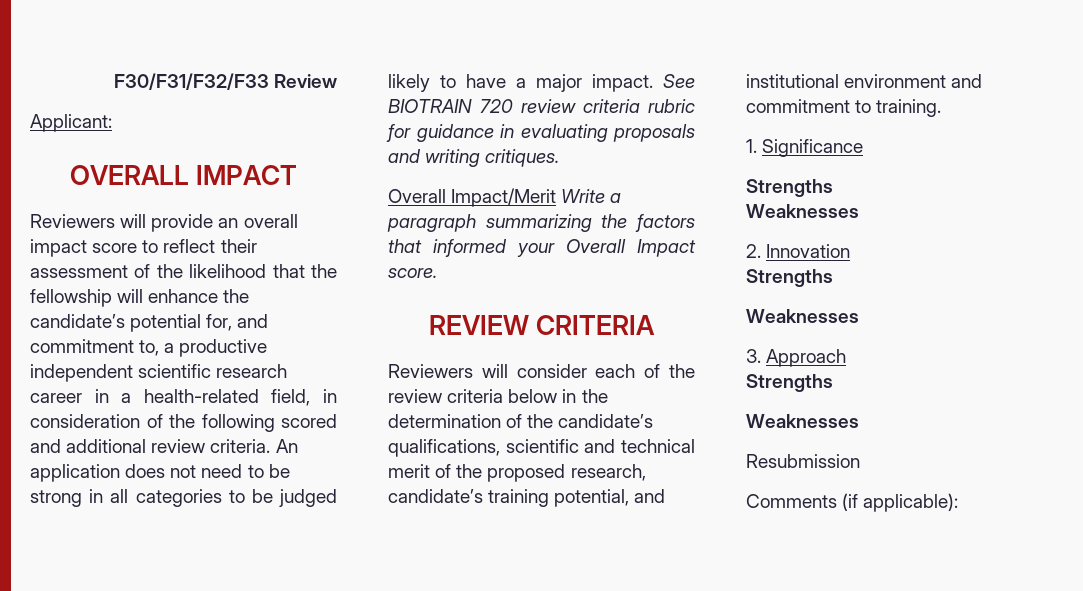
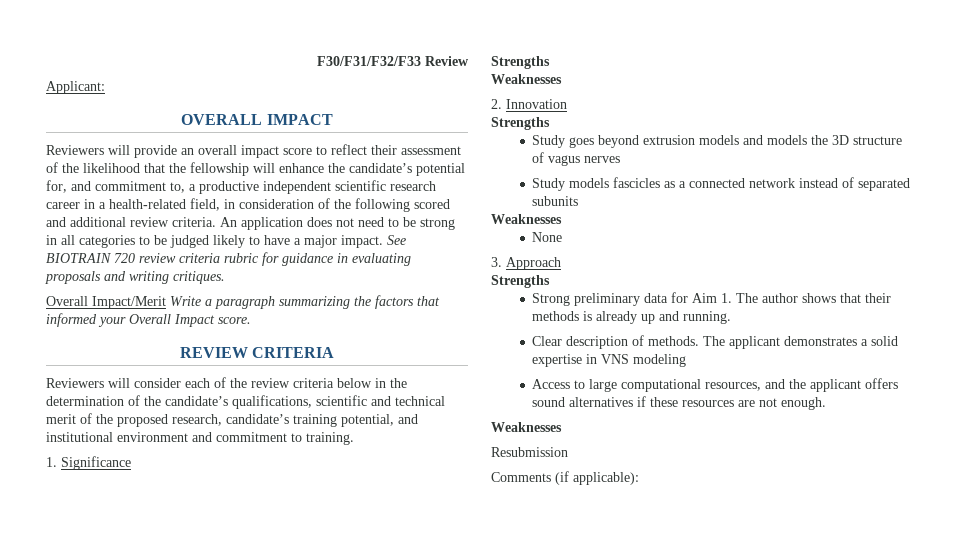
  2. Innovation
  Strengths
+ Study goes beyond extrusion models and models the 3D structure of vagus nerves
+ Study models fascicles as a connected network instead of separated subunits
  Weaknesses
+ None
+ Strong preliminary data for Aim 1. The author shows that their methods is already up and running.
+ Clear description of methods. The applicant demonstrates a solid expertise in VNS modeling
+ Access to large computational resources, and the applicant offers sound alternatives if these resources are not enough.

